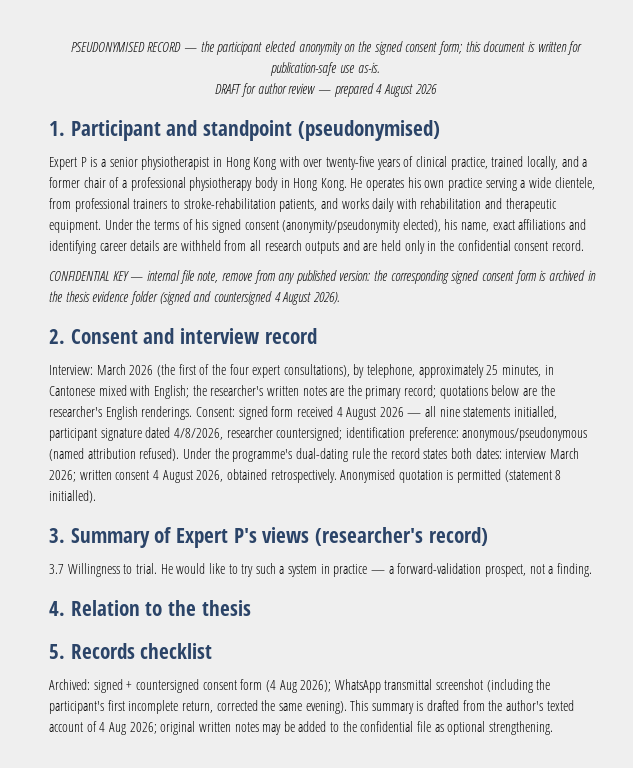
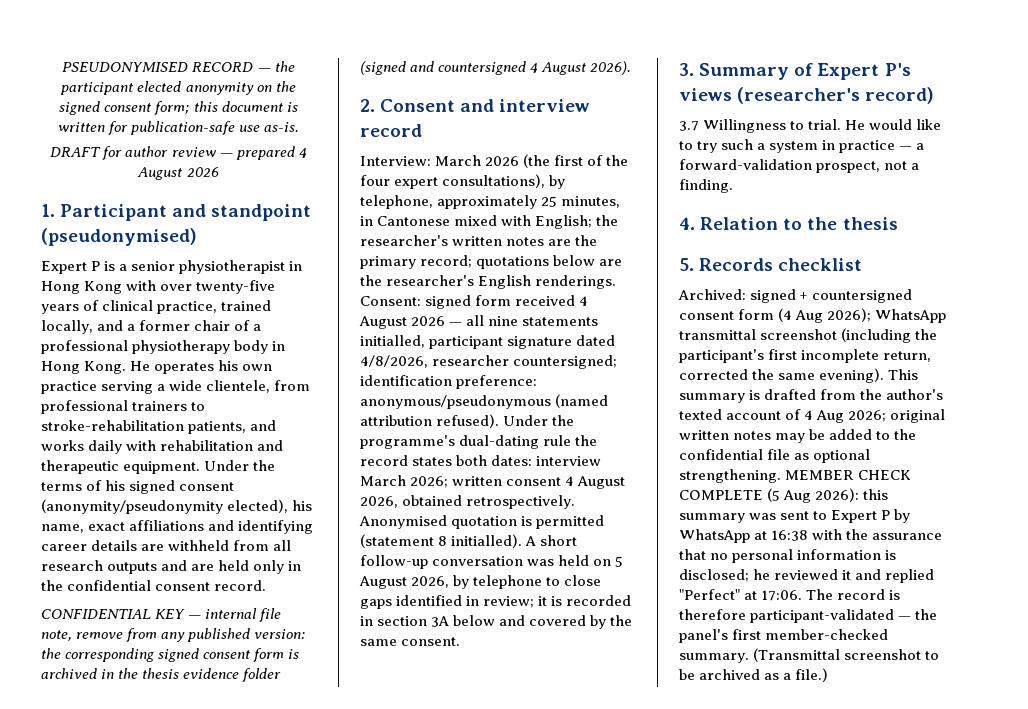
+ A short follow-up conversation was held on 5 August 2026, by telephone to close gaps identified in review; it is recorded in section 3A below and covered by the same consent.
+ MEMBER CHECK COMPLETE (5 Aug 2026): this summary was sent to Expert P by WhatsApp at 16:38 with the assurance that no personal information is disclosed; he reviewed it and replied "Perfect" at 17:06. The record is therefore participant-validated — the panel's first member-checked summary. (Transmittal screenshot to be archived as a file.)

